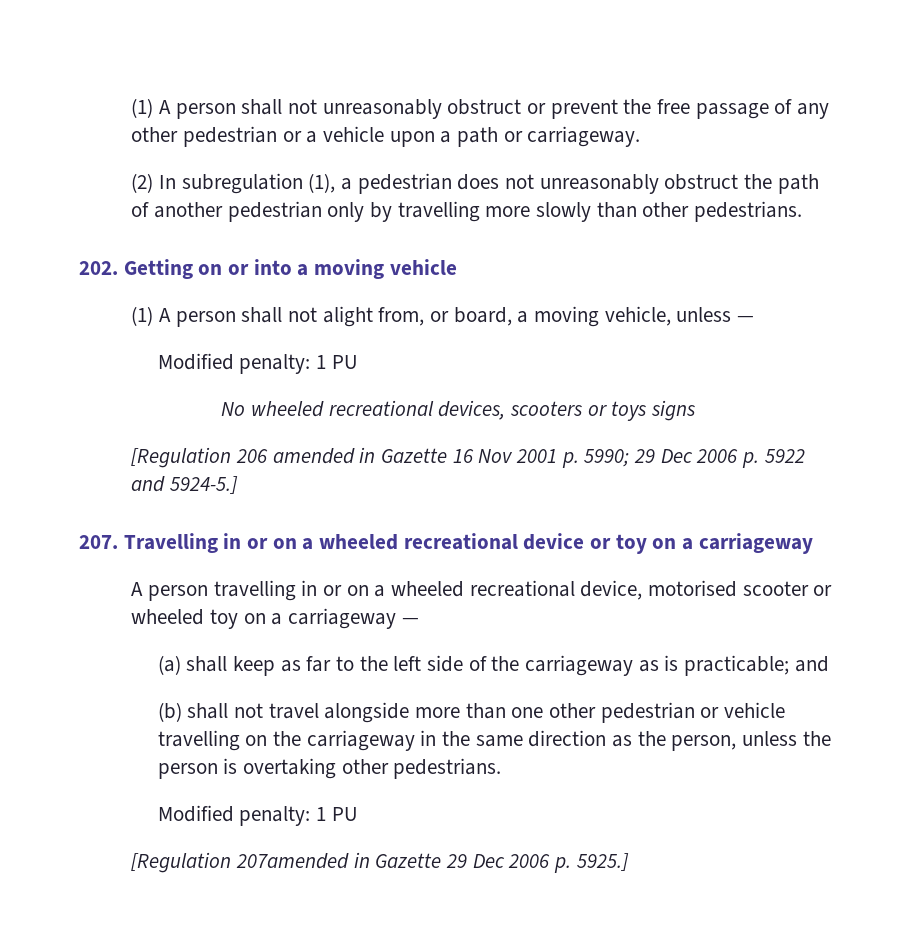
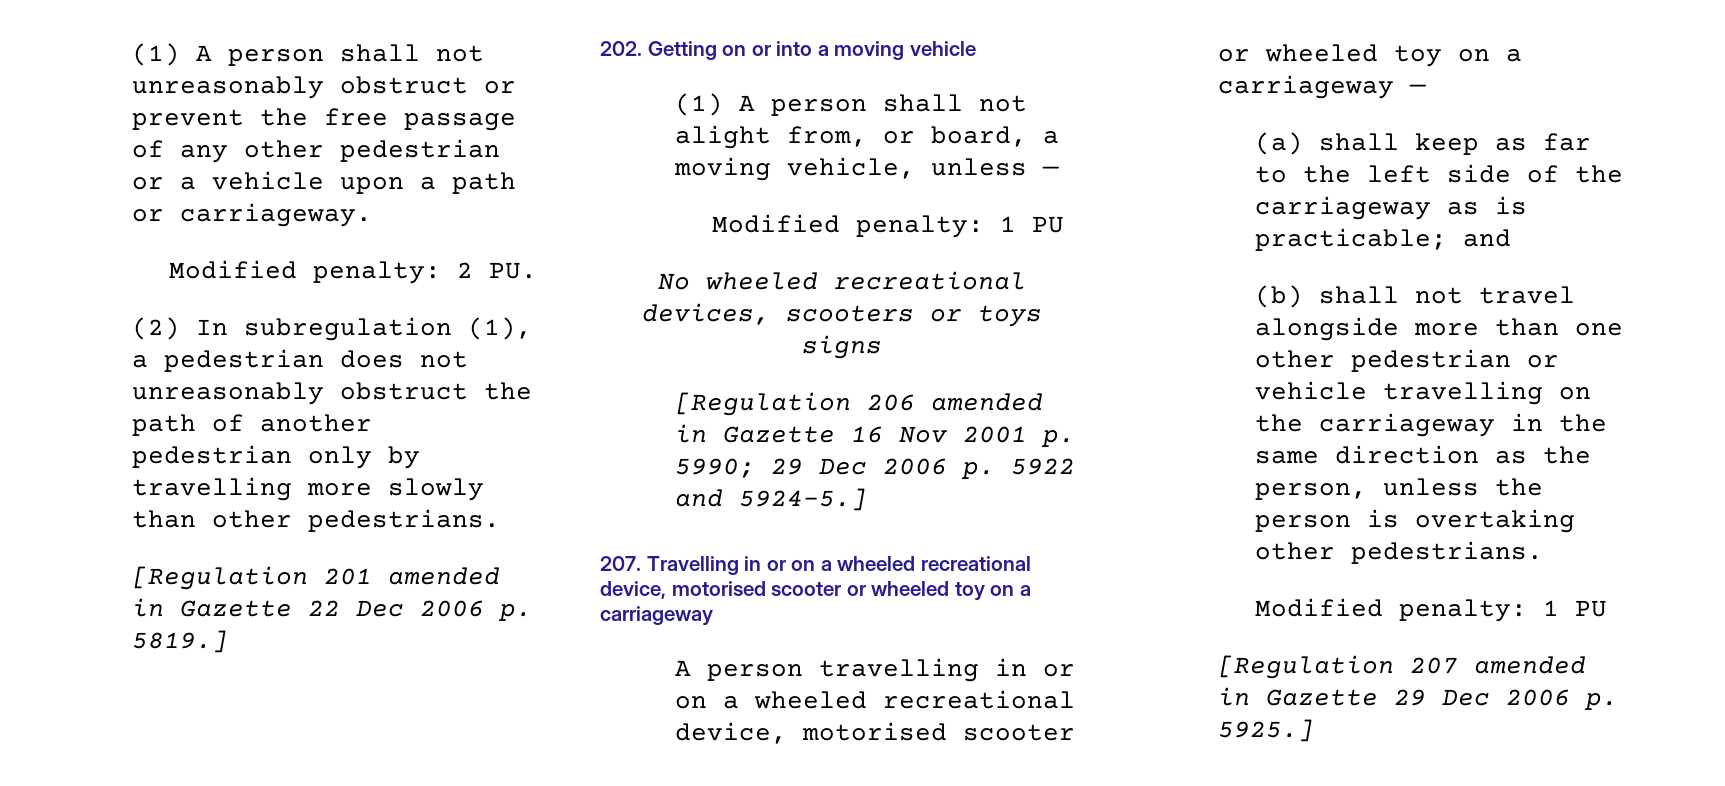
+ Modified penalty: 2 PU.
+ [Regulation 201 amended in Gazette 22 Dec 2006 p. 5819.]
- 207. Travelling in or on a wheeled recreational device or toy on a carriageway
+ 207. Travelling in or on a wheeled recreational device, motorised scooter or wheeled toy on a carriageway
- [Regulation 207amended in Gazette 29 Dec 2006 p. 5925.]
+ [Regulation 207 amended in Gazette 29 Dec 2006 p. 5925.]

